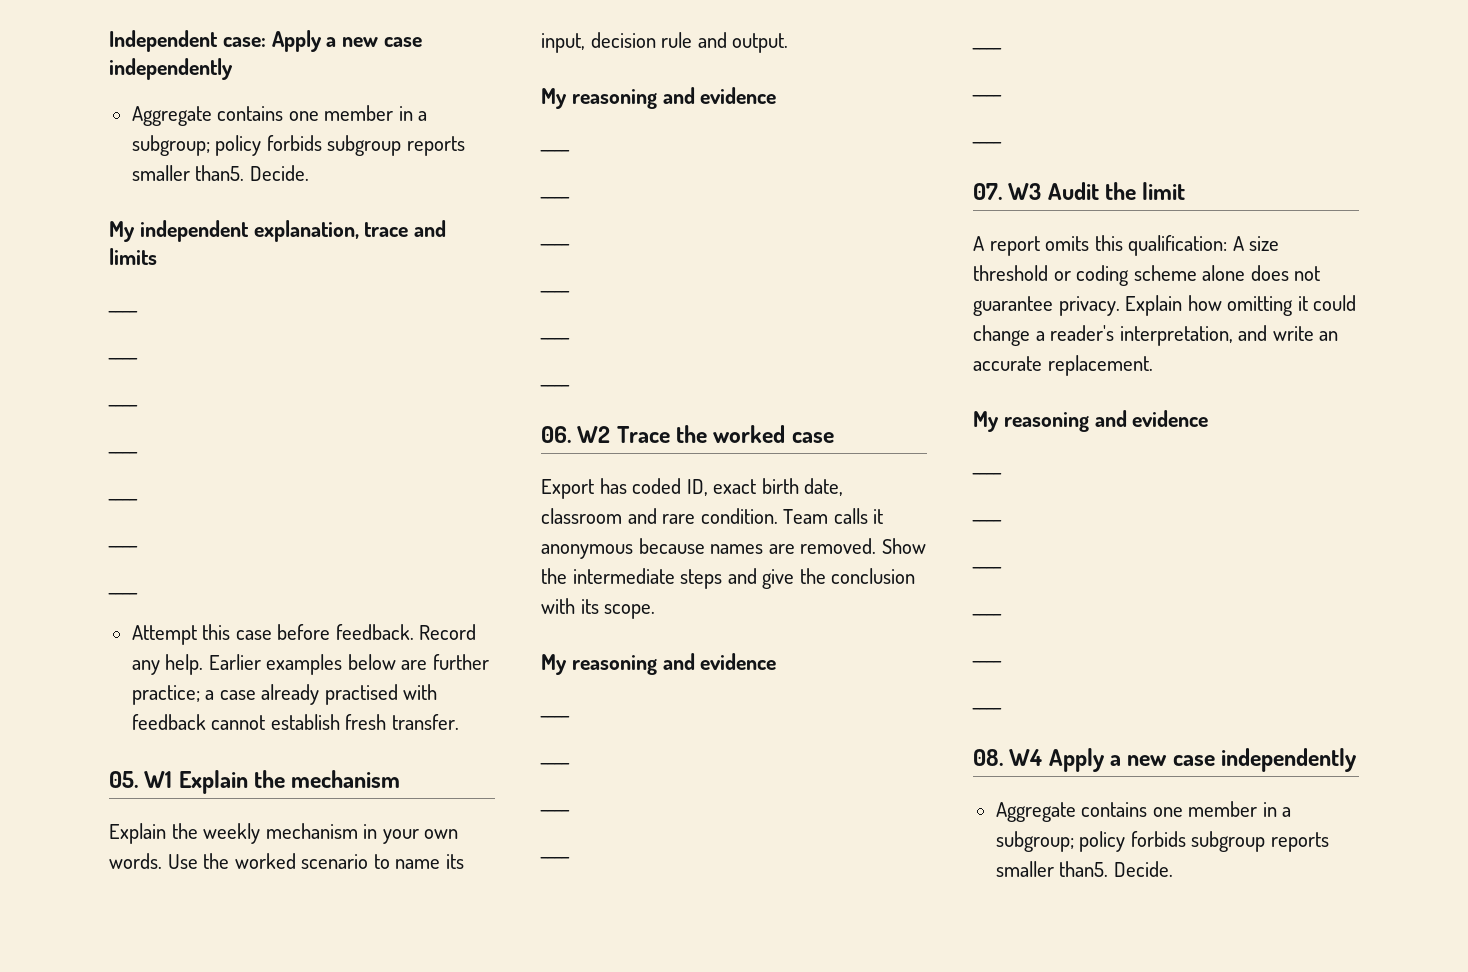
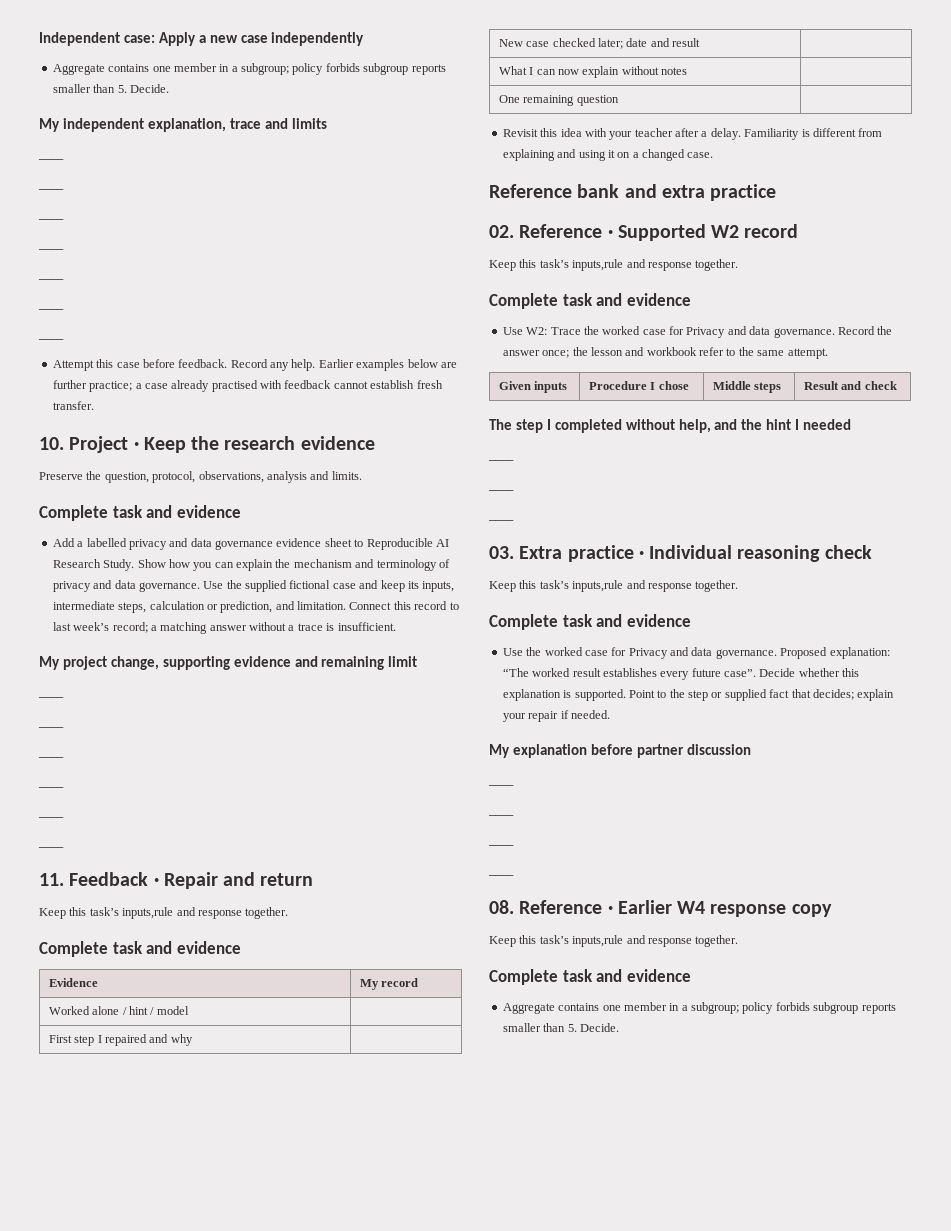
  Independent case: Apply a new case independently
- Aggregate contains one member in a subgroup; policy forbids subgroup reports smaller than5. Decide.
+ Aggregate contains one member in a subgroup; policy forbids subgroup reports smaller than 5. Decide.
- 05. W1 Explain the mechanism
- Explain the weekly mechanism in your own words. Use the worked scenario to name its input, decision rule and output.
- My reasoning and evidence
+ 10. Project · Keep the research evidence
+ Preserve the question, protocol, observations, analysis and limits.
+ Complete task and evidence
+ Add a labelled privacy and data governance evidence sheet to Reproducible AI Research Study. Show how you can explain the mechanism and terminology of privacy and data governance. Use the supplied fictional case and keep its inputs, intermediate steps, calculation or prediction, and limitation. Connect this record to last week’s record; a matching answer without a trace is insufficient.
+ My project change, supporting evidence and remaining limit
  ____
  ____
  ____
  ____
  ____
  ____
- 06. W2 Trace the worked case
- Export has coded ID, exact birth date, classroom and rare condition. Team calls it anonymous because names are removed. Show the intermediate steps and give the conclusion with its scope.
- My reasoning and evidence
+ 11. Feedback · Repair and return
+ Keep this task’s inputs,rule and response together.
+ Complete task and evidence
+ Evidence | My record
+ Worked alone / hint / model |
+ First step I repaired and why |
+ New case checked later; date and result |
+ What I can now explain without notes |
+ One remaining question |
+ Revisit this idea with your teacher after a delay. Familiarity is different from explaining and using it on a changed case.
+ Reference bank and extra practice
+ 02. Reference · Supported W2 record
+ Keep this task’s inputs,rule and response together.
+ Complete task and evidence
+ Use W2: Trace the worked case for Privacy and data governance. Record the answer once; the lesson and workbook refer to the same attempt.
+ Given inputs | Procedure I chose | Middle steps | Result and check
+ The step I completed without help, and the hint I needed
  ____
  ____
  ____
- ____
- ____
- ____
- ____
- 07. W3 Audit the limit
- A report omits this qualification: A size threshold or coding scheme alone does not guarantee privacy. Explain how omitting it could change a reader's interpretation, and write an accurate replacement.
- My reasoning and evidence
- ____
- ____
+ 03. Extra practice · Individual reasoning check
+ Keep this task’s inputs,rule and response together.
+ Complete task and evidence
+ Use the worked case for Privacy and data governance. Proposed explanation: “The worked result establishes every future case”. Decide whether this explanation is supported. Point to the step or supplied fact that decides; explain your repair if needed.
+ My explanation before partner discussion
- 08. W4 Apply a new case independently
- Aggregate contains one member in a subgroup; policy forbids subgroup reports smaller than5. Decide.
+ 08. Reference · Earlier W4 response copy
+ Keep this task’s inputs,rule and response together.
+ Complete task and evidence
+ Aggregate contains one member in a subgroup; policy forbids subgroup reports smaller than 5. Decide.

